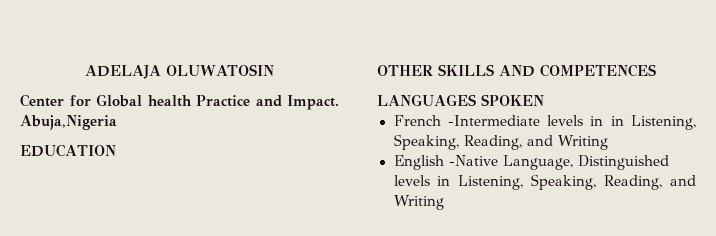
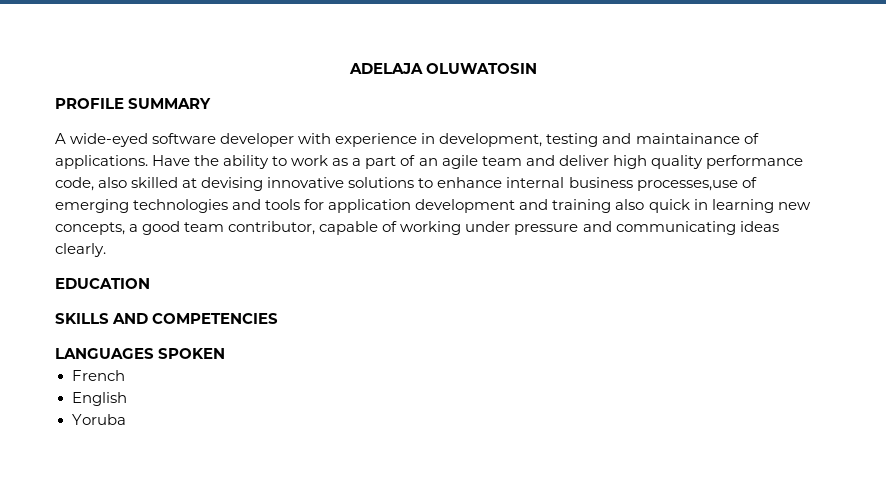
- Center for Global health Practice and Impact. Abuja,Nigeria
+ PROFILE SUMMARY
+ A wide-eyed software developer with experience in development, testing and maintainance of applications. Have the ability to work as a part of an agile team and deliver high quality performance code, also skilled at devising innovative solutions to enhance internal business processes,use of emerging technologies and tools for application development and training also quick in learning new concepts, a good team contributor, capable of working under pressure and communicating ideas clearly.
- OTHER SKILLS AND COMPETENCES
+ SKILLS AND COMPETENCIES
- French -Intermediate levels in in Listening, Speaking, Reading, and Writing
- English -Native Language, Distinguished levels in Listening, Speaking, Reading, and Writing
+ French
+ English
+ Yoruba

